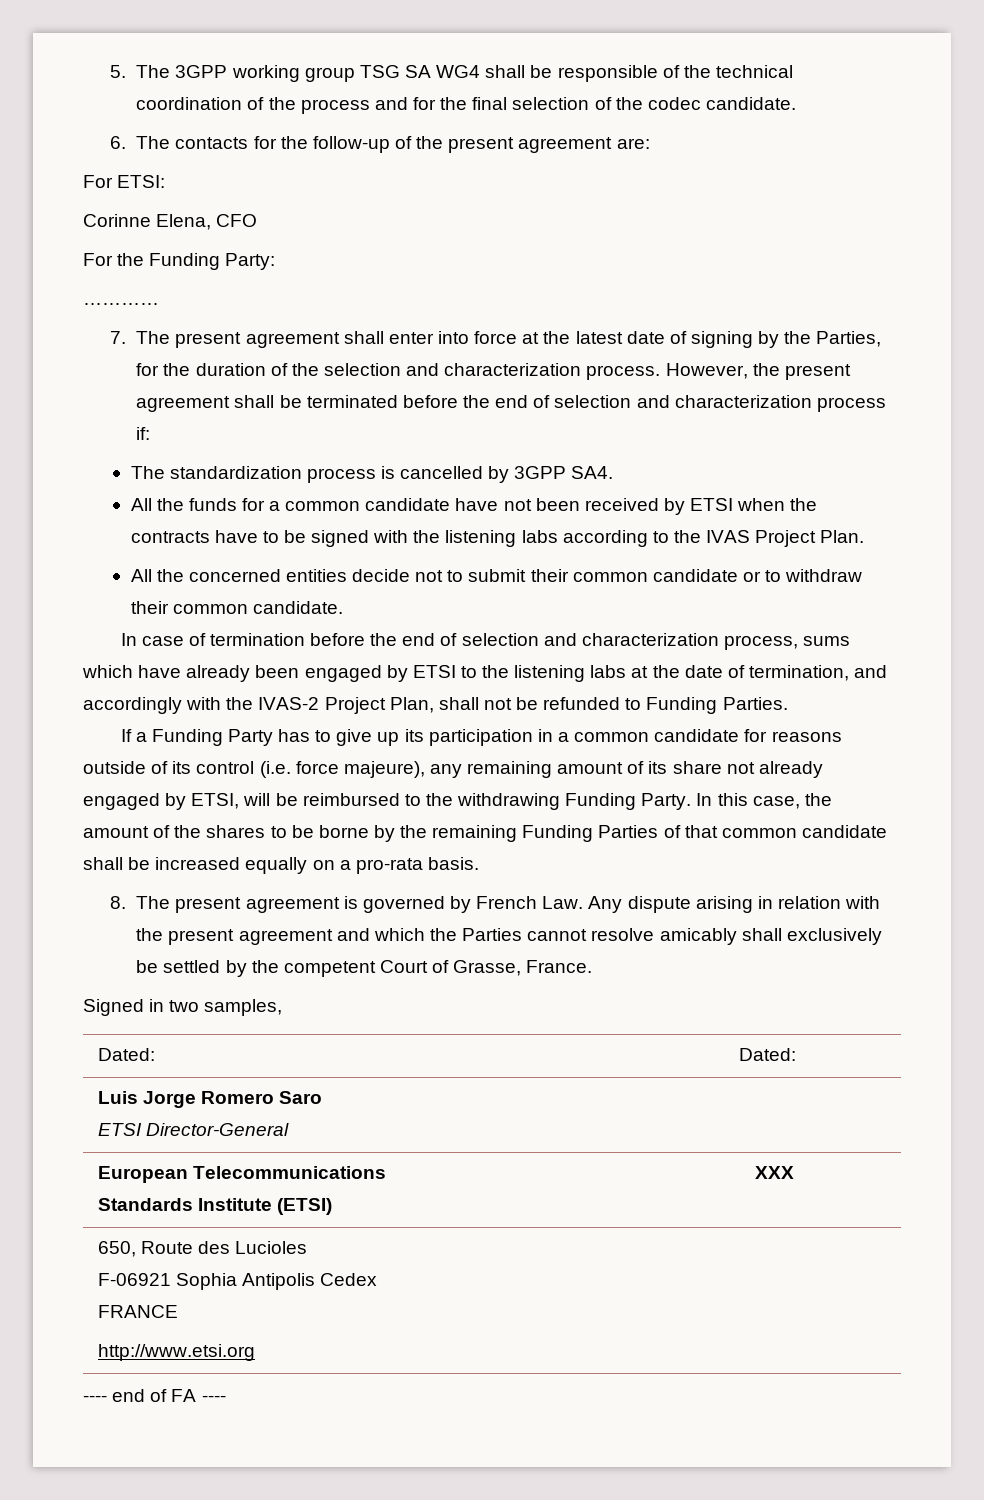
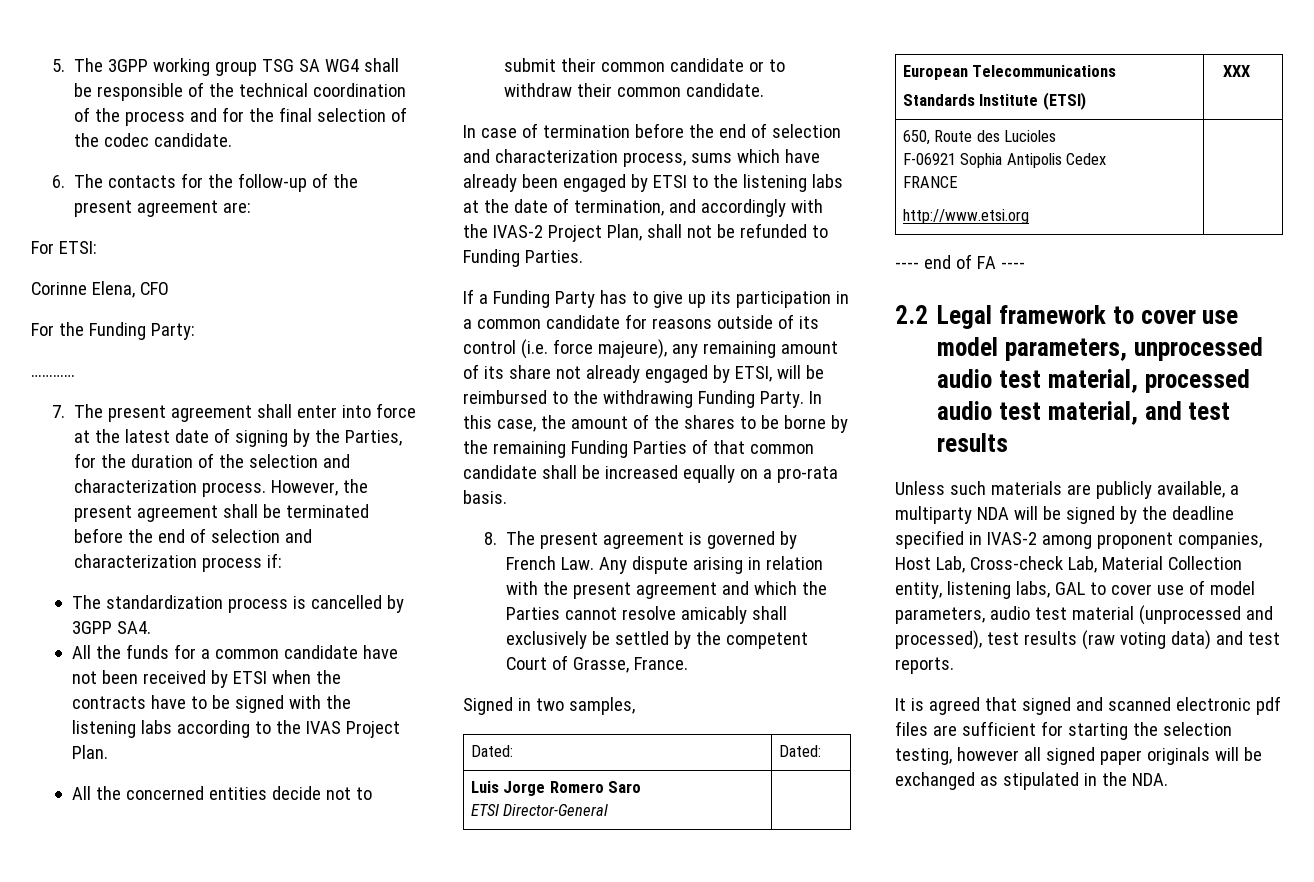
+ 2.2 Legal framework to cover use model parameters, unprocessed audio test material, processed audio test material, and test results
+ Unless such materials are publicly available, a multiparty NDA will be signed by the deadline specified in IVAS-2 among proponent companies, Host Lab, Cross-check Lab, Material Collection entity, listening labs, GAL to cover use of model parameters, audio test material (unprocessed and processed), test results (raw voting data) and test reports.
+ It is agreed that signed and scanned electronic pdf files are sufficient for starting the selection testing, however all signed paper originals will be exchanged as stipulated in the NDA.

